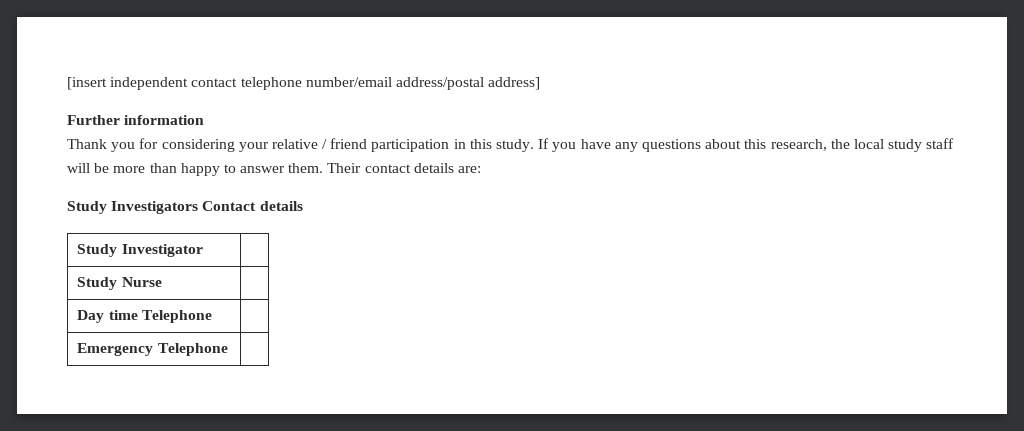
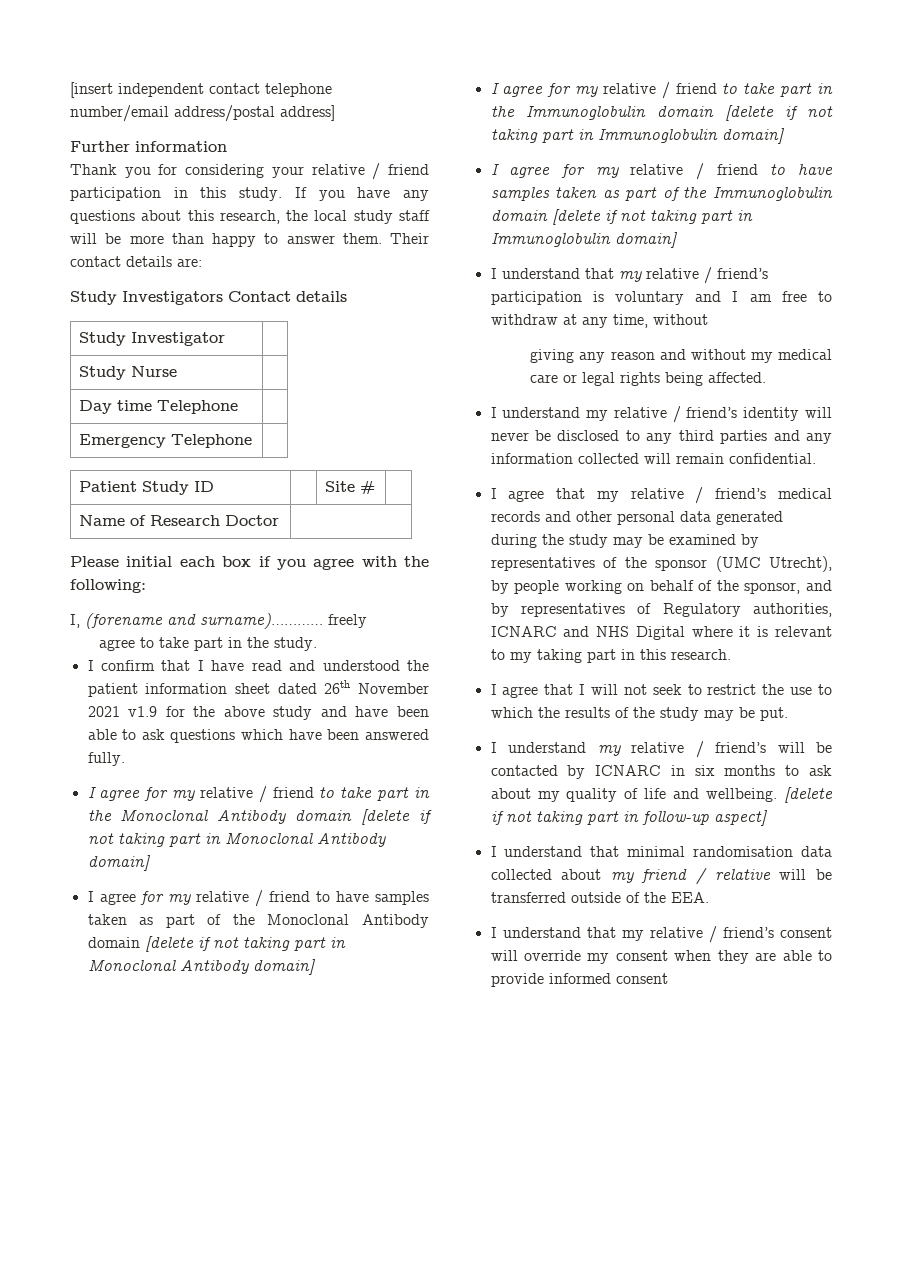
+ Patient Study ID | | Site # |
+ Name of Research Doctor |
+ Please initial each box if you agree with the following:
+ I, (forename and surname)………… freely
+ agree to take part in the study.
+ I confirm that I have read and understood the patient information sheet dated 26th November 2021 v1.9 for the above study and have been able to ask questions which have been answered fully.
+ I agree for my relative / friend to take part in the Monoclonal Antibody domain [delete if not taking part in Monoclonal Antibody domain]
+ I agree for my relative / friend to have samples taken as part of the Monoclonal Antibody domain [delete if not taking part in Monoclonal Antibody domain]
+ I agree for my relative / friend to take part in the Immunoglobulin domain [delete if not taking part in Immunoglobulin domain]
+ I agree for my relative / friend to have samples taken as part of the Immunoglobulin domain [delete if not taking part in Immunoglobulin domain]
+ I understand that my relative / friend’s participation is voluntary and I am free to withdraw at any time, without
+ giving any reason and without my medical care or legal rights being affected.
+ I understand my relative / friend’s identity will never be disclosed to any third parties and any information collected will remain confidential.
+ I agree that my relative / friend’s medical records and other personal data generated during the study may be examined by representatives of the sponsor (UMC Utrecht), by people working on behalf of the sponsor, and by representatives of Regulatory authorities, ICNARC and NHS Digital where it is relevant to my taking part in this research.
+ I agree that I will not seek to restrict the use to which the results of the study may be put.
+ I understand my relative / friend’s will be contacted by ICNARC in six months to ask about my quality of life and wellbeing. [delete if not taking part in follow-up aspect]
+ I understand that minimal randomisation data collected about my friend / relative will be transferred outside of the EEA.
+ I understand that my relative / friend’s consent will override my consent when they are able to provide informed consent

